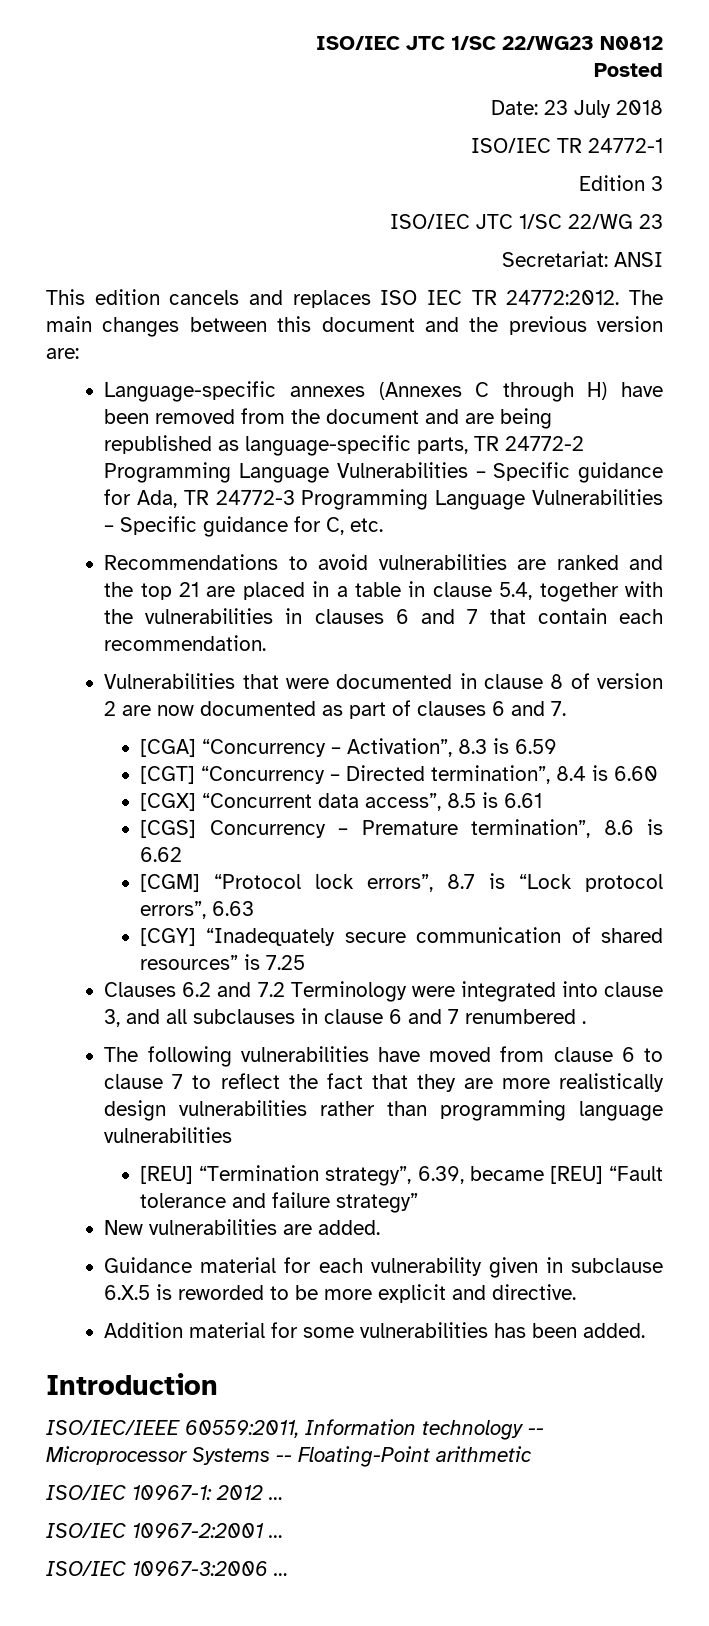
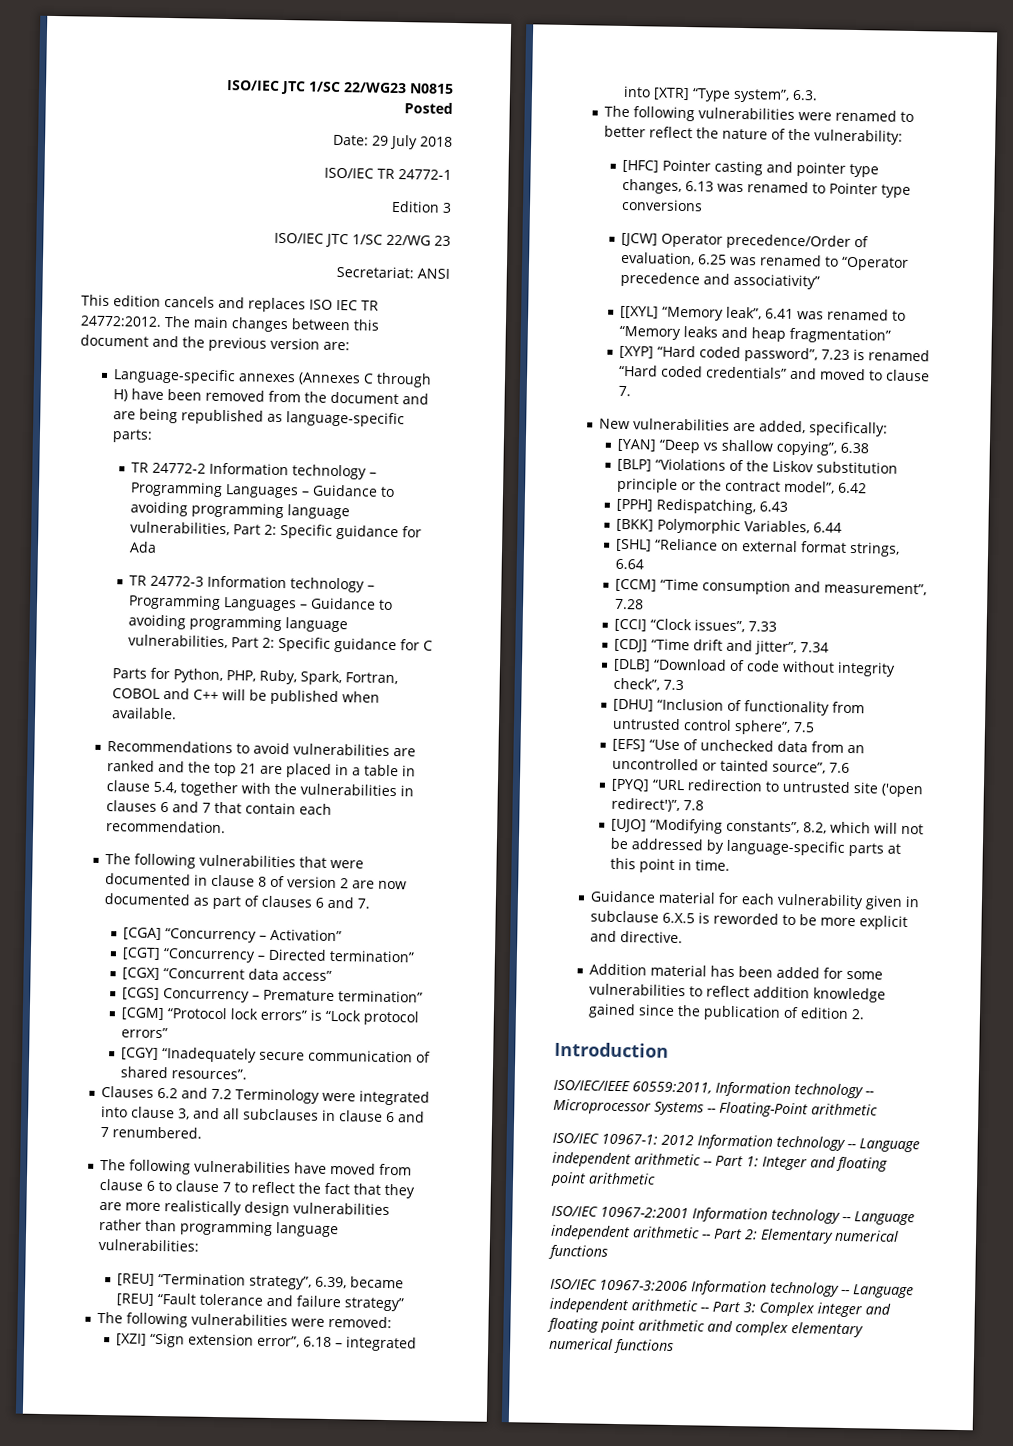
- ISO/IEC JTC 1/SC 22/WG23 N0812
+ ISO/IEC JTC 1/SC 22/WG23 N0815
- Date: 23 July 2018
+ Date: 29 July 2018
- Language-specific annexes (Annexes C through H) have been removed from the document and are being republished as language-specific parts, TR 24772-2 Programming Language Vulnerabilities – Specific guidance for Ada, TR 24772-3 Programming Language Vulnerabilities – Specific guidance for C, etc.
+ Language-specific annexes (Annexes C through H) have been removed from the document and are being republished as language-specific parts:
+ TR 24772-2 Information technology – Programming Languages – Guidance to avoiding programming language vulnerabilities, Part 2: Specific guidance for Ada
+ TR 24772-3 Information technology – Programming Languages – Guidance to avoiding programming language vulnerabilities, Part 2: Specific guidance for C
+ Parts for Python, PHP, Ruby, Spark, Fortran, COBOL and C++ will be published when available.
- Vulnerabilities that were documented in clause 8 of version 2 are now documented as part of clauses 6 and 7.
+ The following vulnerabilities that were documented in clause 8 of version 2 are now documented as part of clauses 6 and 7.
- [CGA] “Concurrency – Activation”, 8.3 is 6.59
+ [CGA] “Concurrency – Activation”
- [CGT] “Concurrency – Directed termination”, 8.4 is 6.60
+ [CGT] “Concurrency – Directed termination”
- [CGX] “Concurrent data access”, 8.5 is 6.61
+ [CGX] “Concurrent data access”
- [CGS] Concurrency – Premature termination”, 8.6 is 6.62
+ [CGS] Concurrency – Premature termination”
- [CGM] “Protocol lock errors”, 8.7 is “Lock protocol errors”, 6.63
+ [CGM] “Protocol lock errors” is “Lock protocol errors”
- [CGY] “Inadequately secure communication of shared resources” is 7.25
+ [CGY] “Inadequately secure communication of shared resources”.
- Clauses 6.2 and 7.2 Terminology were integrated into clause 3, and all subclauses in clause 6 and 7 renumbered .
+ Clauses 6.2 and 7.2 Terminology were integrated into clause 3, and all subclauses in clause 6 and 7 renumbered.
- The following vulnerabilities have moved from clause 6 to clause 7 to reflect the fact that they are more realistically design vulnerabilities rather than programming language vulnerabilities
+ The following vulnerabilities have moved from clause 6 to clause 7 to reflect the fact that they are more realistically design vulnerabilities rather than programming language vulnerabilities:
- New vulnerabilities are added.
+ The following vulnerabilities were removed:
+ [XZI] “Sign extension error”, 6.18 – integrated into [XTR] “Type system”, 6.3.
+ The following vulnerabilities were renamed to better reflect the nature of the vulnerability:
+ [HFC] Pointer casting and pointer type changes, 6.13 was renamed to Pointer type conversions
+ [JCW] Operator precedence/Order of evaluation, 6.25 was renamed to “Operator precedence and associativity”
+ [[XYL] “Memory leak”, 6.41 was renamed to “Memory leaks and heap fragmentation”
+ [XYP] “Hard coded password”, 7.23 is renamed “Hard coded credentials” and moved to clause 7.
+ New vulnerabilities are added, specifically:
+ [YAN] “Deep vs shallow copying”, 6.38
+ [BLP] “Violations of the Liskov substitution principle or the contract model”, 6.42
+ [PPH] Redispatching, 6.43
+ [BKK] Polymorphic Variables, 6.44
+ [SHL] “Reliance on external format strings, 6.64
+ [CCM] “Time consumption and measurement”, 7.28
+ [CCI] “Clock issues”, 7.33
+ [CDJ] “Time drift and jitter”, 7.34
+ [DLB] “Download of code without integrity check”, 7.3
+ [DHU] “Inclusion of functionality from untrusted control sphere”, 7.5
+ [EFS] “Use of unchecked data from an uncontrolled or tainted source”, 7.6
+ [PYQ] “URL redirection to untrusted site ('open redirect')”, 7.8
+ [UJO] “Modifying constants”, 8.2, which will not be addressed by language-specific parts at this point in time.
- Addition material for some vulnerabilities has been added.
+ Addition material has been added for some vulnerabilities to reflect addition knowledge gained since the publication of edition 2.
- ISO/IEC 10967-1: 2012 …
- ISO/IEC 10967-2:2001 …
- ISO/IEC 10967-3:2006 …
+ ISO/IEC 10967-1: 2012 Information technology -- Language independent arithmetic -- Part 1: Integer and floating point arithmetic
+ ISO/IEC 10967-2:2001 Information technology -- Language independent arithmetic -- Part 2: Elementary numerical functions
+ ISO/IEC 10967-3:2006 Information technology -- Language independent arithmetic -- Part 3: Complex integer and floating point arithmetic and complex elementary numerical functions

